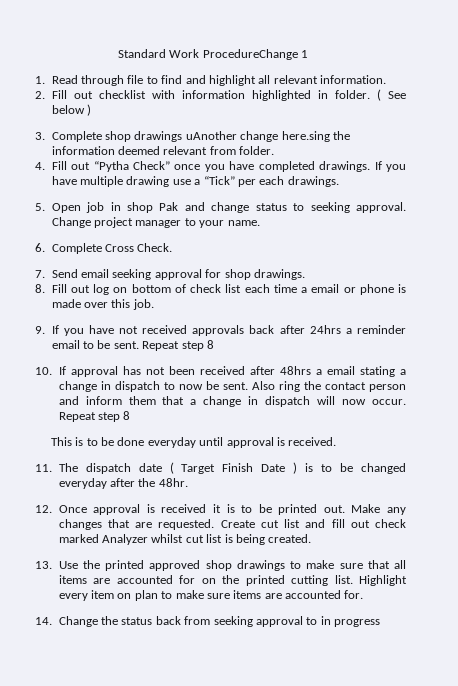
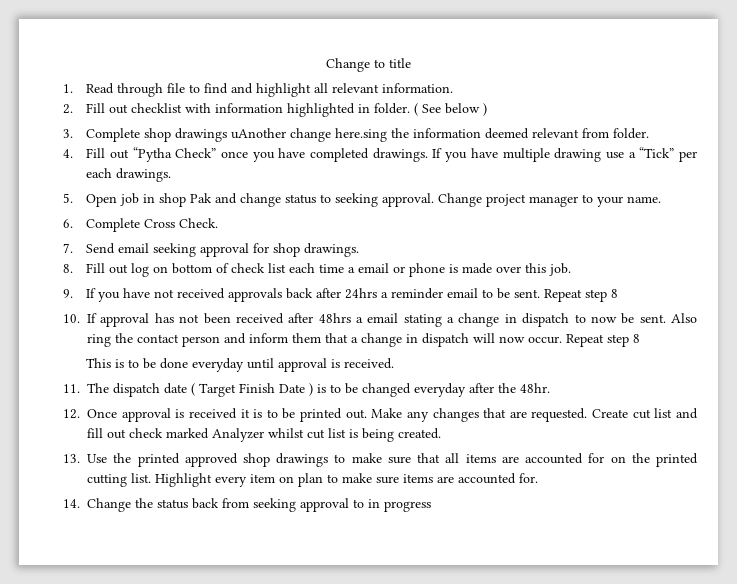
- Standard Work ProcedureChange 1
+ Change to title

